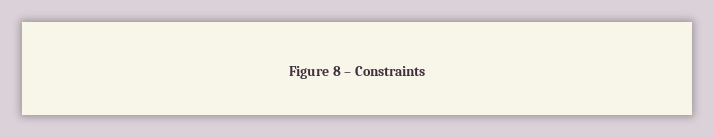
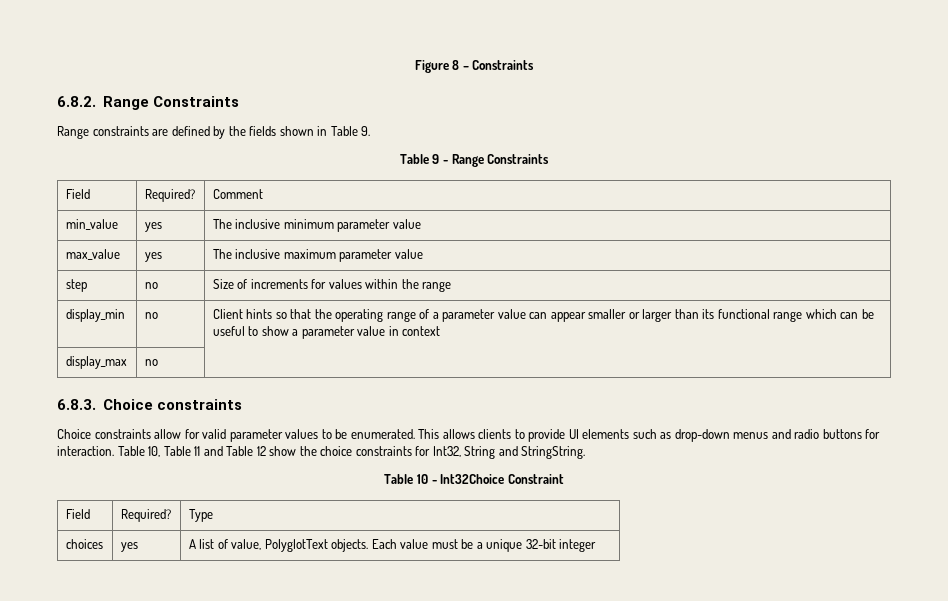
+ 6.8.2. Range Constraints
+ Range constraints are defined by the fields shown in Table 9.
+ Table 9 - Range Constraints
+ Field | Required? | Comment
+ min_value | yes | The inclusive minimum parameter value
+ max_value | yes | The inclusive maximum parameter value
+ step | no | Size of increments for values within the range
+ display_min | no | Client hints so that the operating range of a parameter value can appear smaller or larger than its functional range which can be useful to show a parameter value in context
+ display_max | no |
+ 6.8.3. Choice constraints
+ Choice constraints allow for valid parameter values to be enumerated. This allows clients to provide UI elements such as drop-down menus and radio buttons for interaction. Table 10, Table 11 and Table 12 show the choice constraints for Int32, String and StringString.
+ Table 10 - Int32Choice Constraint
+ Field | Required? | Type
+ choices | yes | A list of value, PolyglotText objects. Each value must be a unique 32-bit integer

